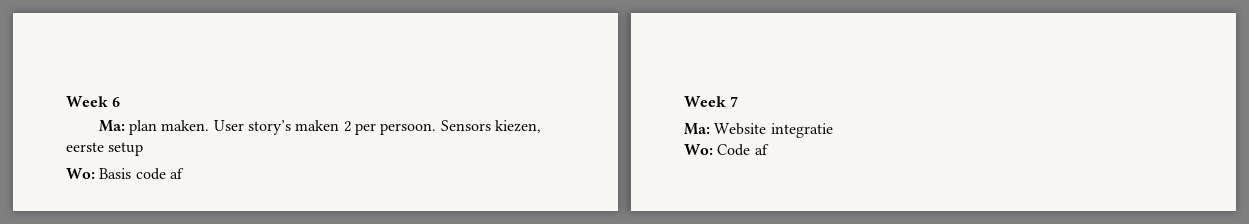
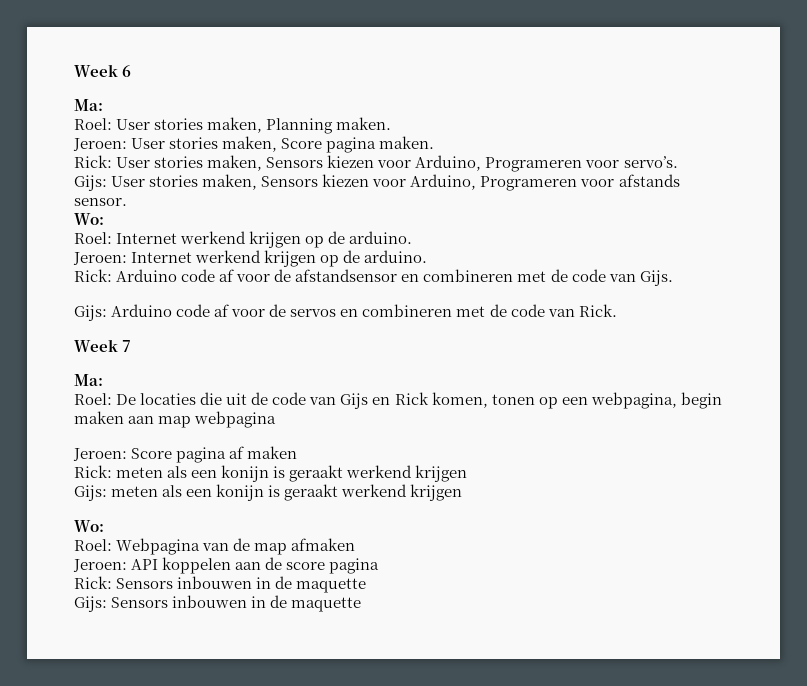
  Week 6
- Ma: plan maken. User story’s maken 2 per persoon. Sensors kiezen, eerste setup
- Wo: Basis code af
+ Ma:
+ Roel: User stories maken, Planning maken.
+ Jeroen: User stories maken, Score pagina maken.
+ Rick: User stories maken, Sensors kiezen voor Arduino, Programeren voor servo’s.
+ Gijs: User stories maken, Sensors kiezen voor Arduino, Programeren voor afstands sensor.
+ Wo:
+ Roel: Internet werkend krijgen op de arduino.
+ Jeroen: Internet werkend krijgen op de arduino.
+ Rick: Arduino code af voor de afstandsensor en combineren met de code van Gijs.
+ Gijs: Arduino code af voor de servos en combineren met de code van Rick.
  Week 7
- Ma: Website integratie
- Wo: Code af
+ Ma:
+ Roel: De locaties die uit de code van Gijs en Rick komen, tonen op een webpagina, begin maken aan map webpagina
+ Jeroen: Score pagina af maken
+ Rick: meten als een konijn is geraakt werkend krijgen
+ Gijs: meten als een konijn is geraakt werkend krijgen
+ Wo:
+ Roel: Webpagina van de map afmaken
+ Jeroen: API koppelen aan de score pagina
+ Rick: Sensors inbouwen in de maquette
+ Gijs: Sensors inbouwen in de maquette

